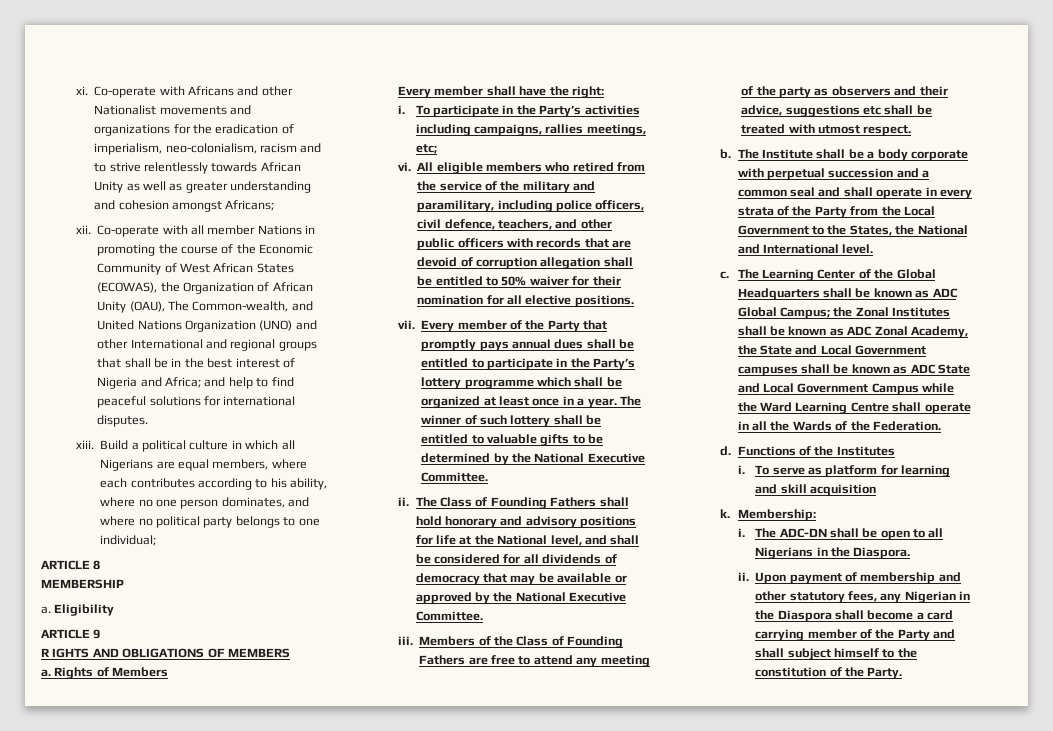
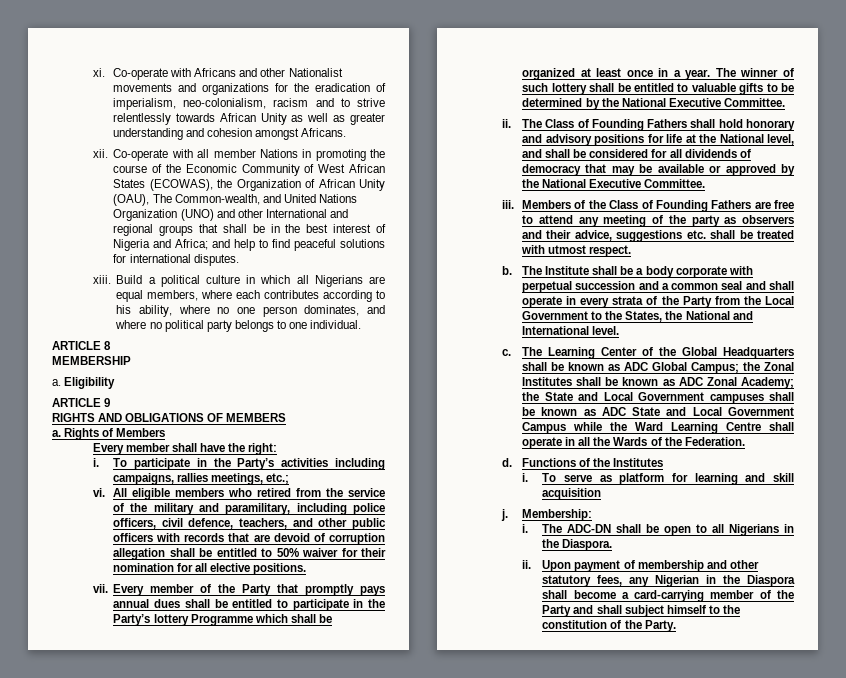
- Co-operate with Africans and other Nationalist movements and organizations for the eradication of imperialism, neo-colonialism, racism and to strive relentlessly towards African Unity as well as greater understanding and cohesion amongst Africans;
+ Co-operate with Africans and other Nationalist movements and organizations for the eradication of imperialism, neo-colonialism, racism and to strive relentlessly towards African Unity as well as greater understanding and cohesion amongst Africans.
- Build a political culture in which all Nigerians are equal members, where each contributes according to his ability, where no one person dominates, and where no political party belongs to one individual;
+ Build a political culture in which all Nigerians are equal members, where each contributes according to his ability, where no one person dominates, and where no political party belongs to one individual.
- R IGHTS AND OBLIGATIONS OF MEMBERS
+ RIGHTS AND OBLIGATIONS OF MEMBERS
- To participate in the Party’s activities including campaigns, rallies meetings, etc;
+ To participate in the Party’s activities including campaigns, rallies meetings, etc.;
- Every member of the Party that promptly pays annual dues shall be entitled to participate in the Party’s lottery programme which shall be organized at least once in a year.
+ Every member of the Party that promptly pays annual dues shall be entitled to participate in the Party’s lottery Programme which shall be organized at least once in a year.
- Members of the Class of Founding Fathers are free to attend any meeting of the party as observers and their advice, suggestions etc shall be treated with utmost respect.
+ Members of the Class of Founding Fathers are free to attend any meeting of the party as observers and their advice, suggestions etc. shall be treated with utmost respect.
- The Learning Center of the Global Headquarters shall be known as ADC Global Campus; the Zonal Institutes shall be known as ADC Zonal Academy, the State and Local Government campuses shall be known as ADC State and Local Government Campus while the Ward Learning Centre shall operate in all the Wards of the Federation.
+ The Learning Center of the Global Headquarters shall be known as ADC Global Campus; the Zonal Institutes shall be known as ADC Zonal Academy; the State and Local Government campuses shall be known as ADC State and Local Government Campus while the Ward Learning Centre shall operate in all the Wards of the Federation.
- k.
+ j.
- Upon payment of membership and other statutory fees, any Nigerian in the Diaspora shall become a card carrying member of the Party and shall subject himself to the constitution of the Party.
+ Upon payment of membership and other statutory fees, any Nigerian in the Diaspora shall become a card-carrying member of the Party and shall subject himself to the constitution of the Party.

